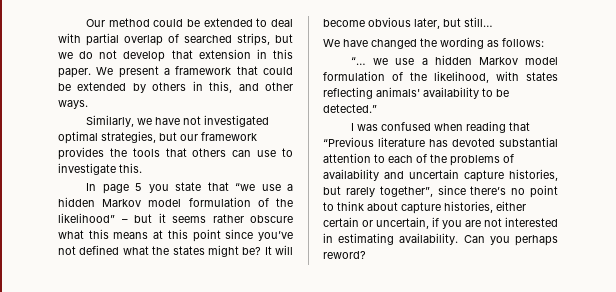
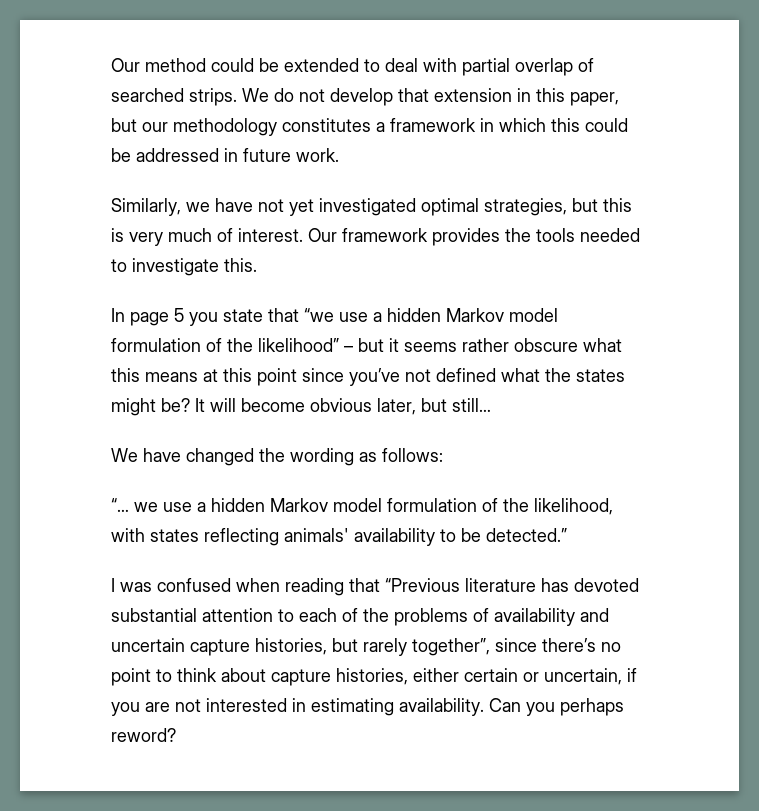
- Our method could be extended to deal with partial overlap of searched strips, but we do not develop that extension in this paper. We present a framework that could be extended by others in this, and other ways.
+ Our method could be extended to deal with partial overlap of searched strips. We do not develop that extension in this paper, but our methodology constitutes a framework in which this could be addressed in future work.
- Similarly, we have not investigated optimal strategies, but our framework provides the tools that others can use to investigate this.
+ Similarly, we have not yet investigated optimal strategies, but this is very much of interest. Our framework provides the tools needed to investigate this.

